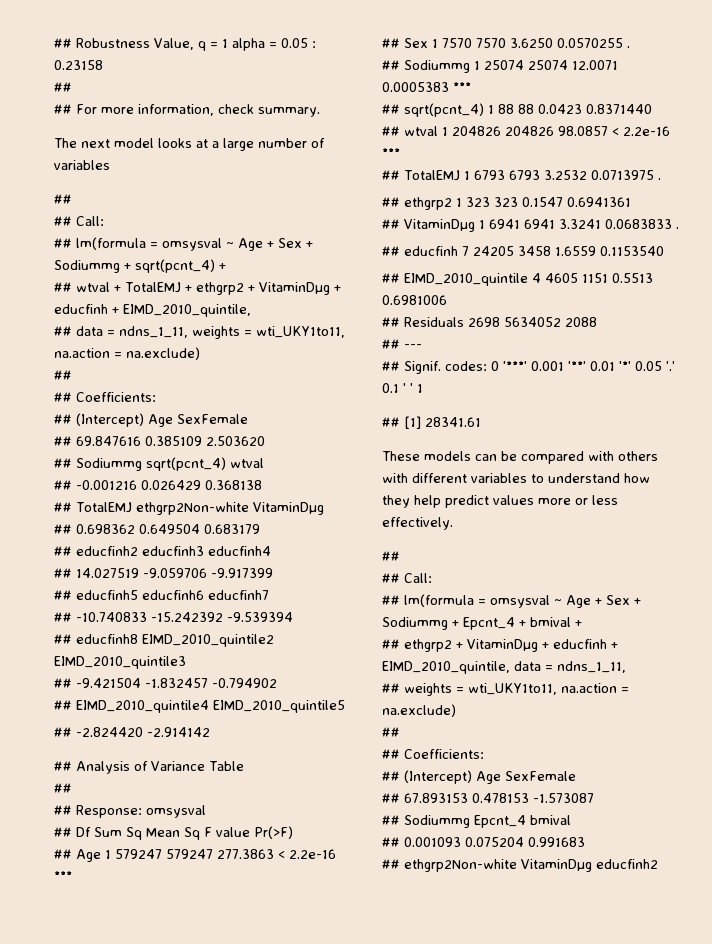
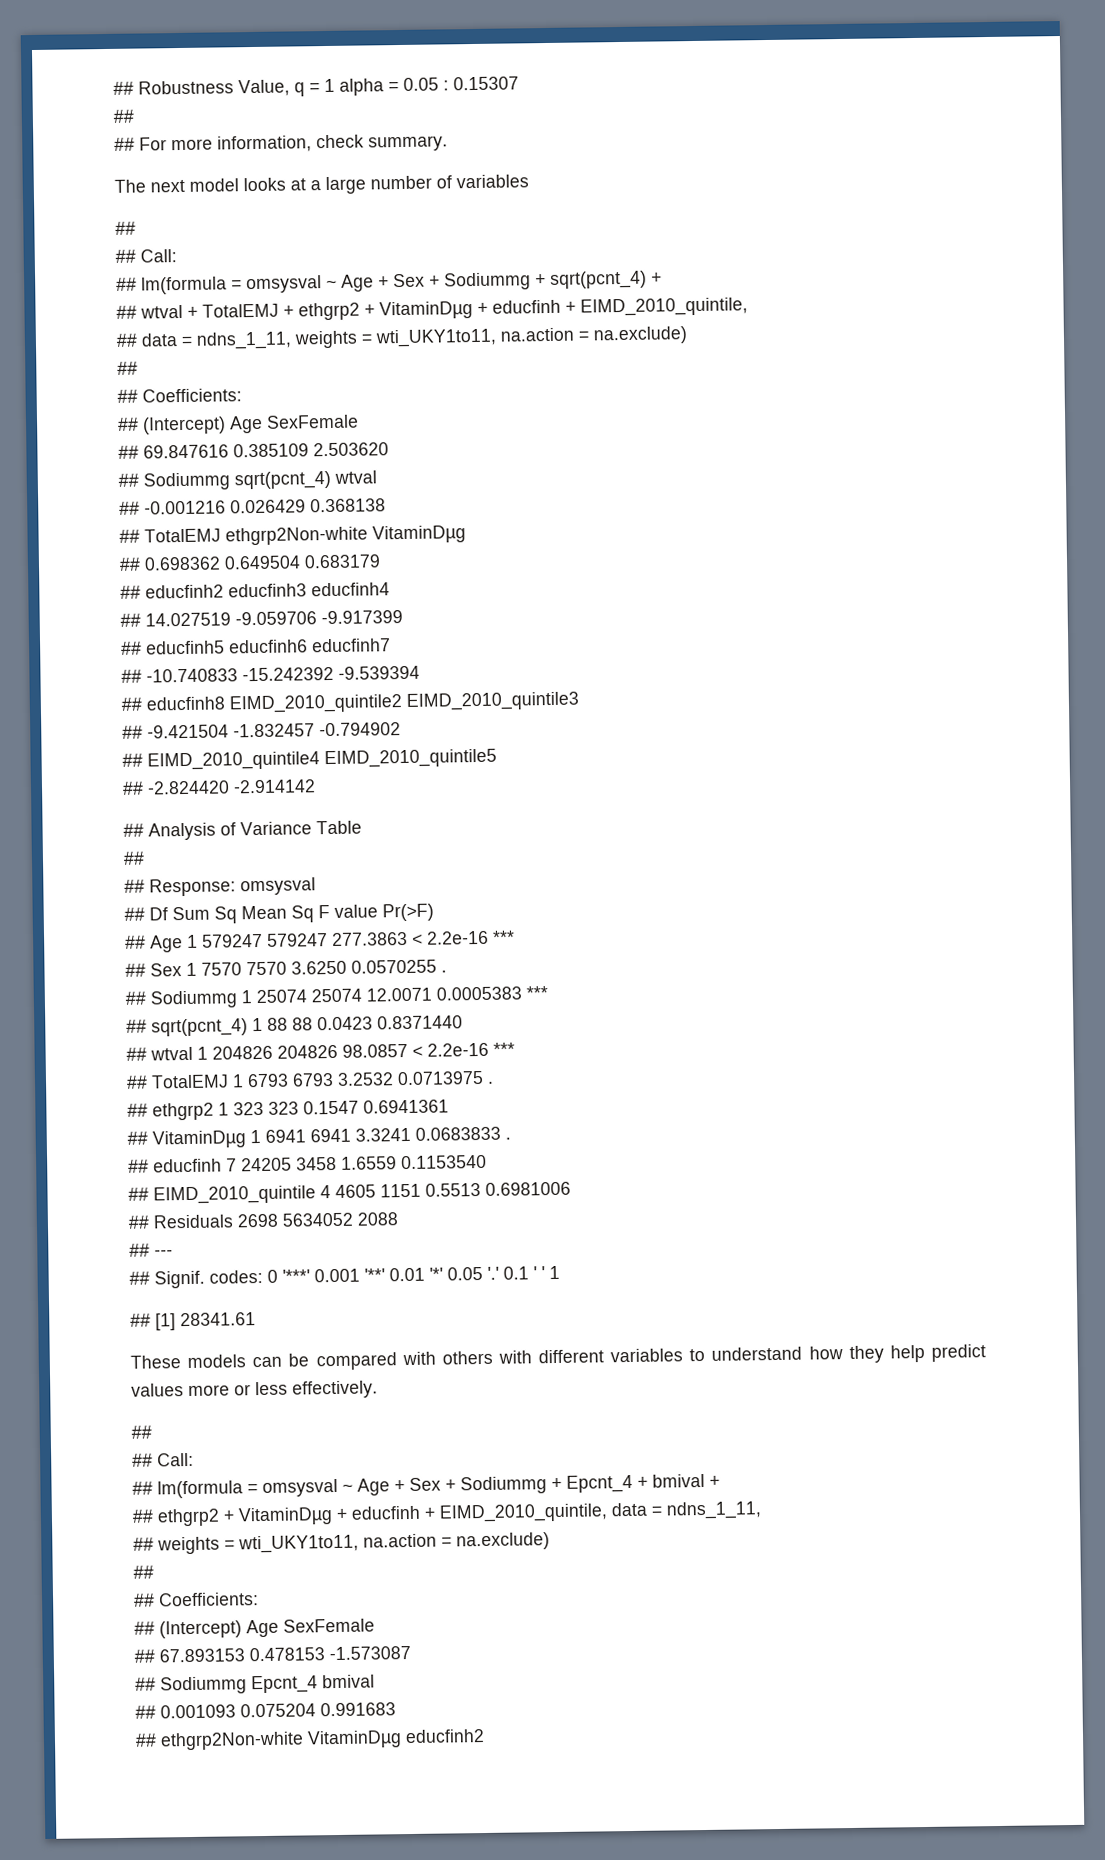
- ## Robustness Value, q = 1 alpha = 0.05 : 0.23158
+ ## Robustness Value, q = 1 alpha = 0.05 : 0.15307

